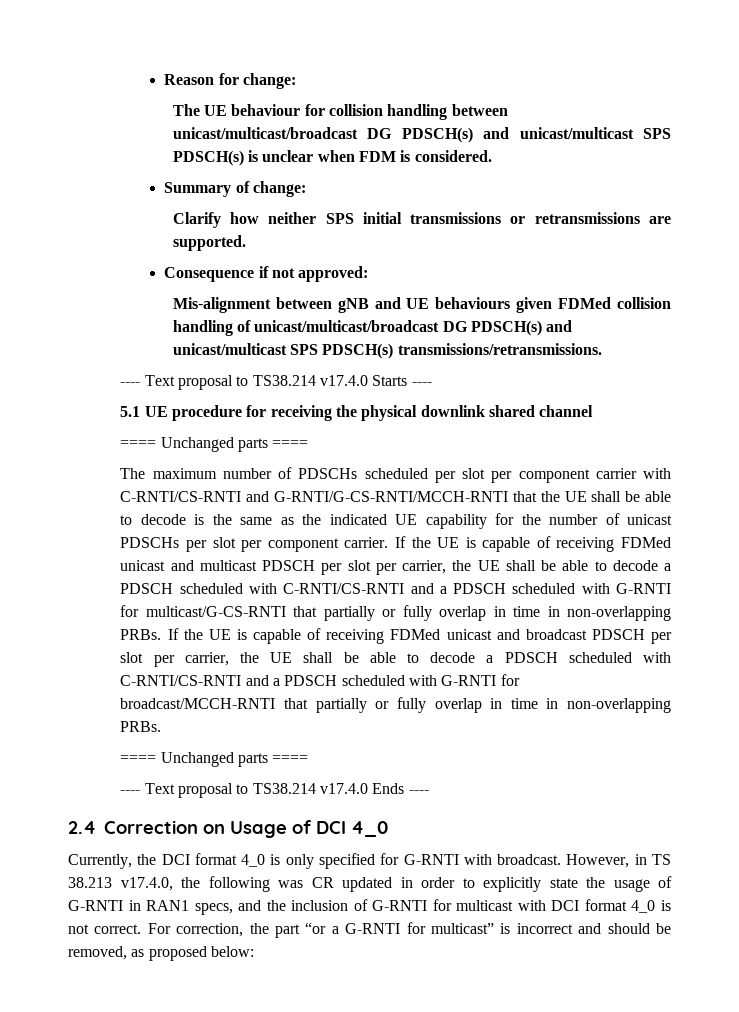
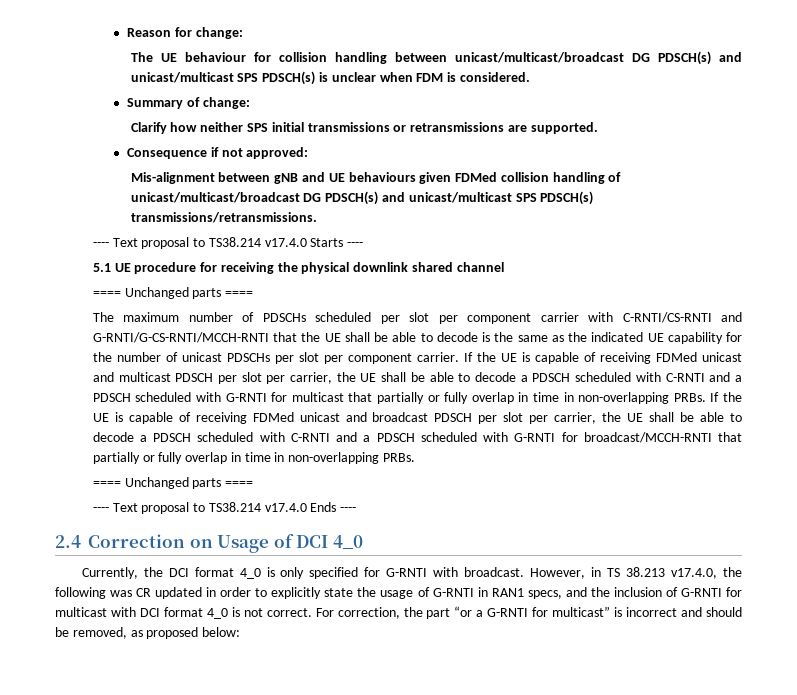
- If the UE is capable of receiving FDMed unicast and multicast PDSCH per slot per carrier, the UE shall be able to decode a PDSCH scheduled with C-RNTI/CS-RNTI and a PDSCH scheduled with G-RNTI for multicast/G-CS-RNTI that partially or fully overlap in time in non-overlapping PRBs.
+ If the UE is capable of receiving FDMed unicast and multicast PDSCH per slot per carrier, the UE shall be able to decode a PDSCH scheduled with C-RNTI and a PDSCH scheduled with G-RNTI for multicast that partially or fully overlap in time in non-overlapping PRBs.
- If the UE is capable of receiving FDMed unicast and broadcast PDSCH per slot per carrier, the UE shall be able to decode a PDSCH scheduled with C-RNTI/CS-RNTI and a PDSCH scheduled with G-RNTI for broadcast/MCCH-RNTI that partially or fully overlap in time in non-overlapping PRBs.
+ If the UE is capable of receiving FDMed unicast and broadcast PDSCH per slot per carrier, the UE shall be able to decode a PDSCH scheduled with C-RNTI and a PDSCH scheduled with G-RNTI for broadcast/MCCH-RNTI that partially or fully overlap in time in non-overlapping PRBs.

